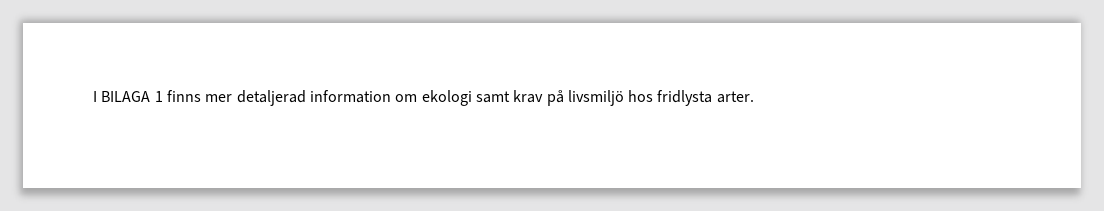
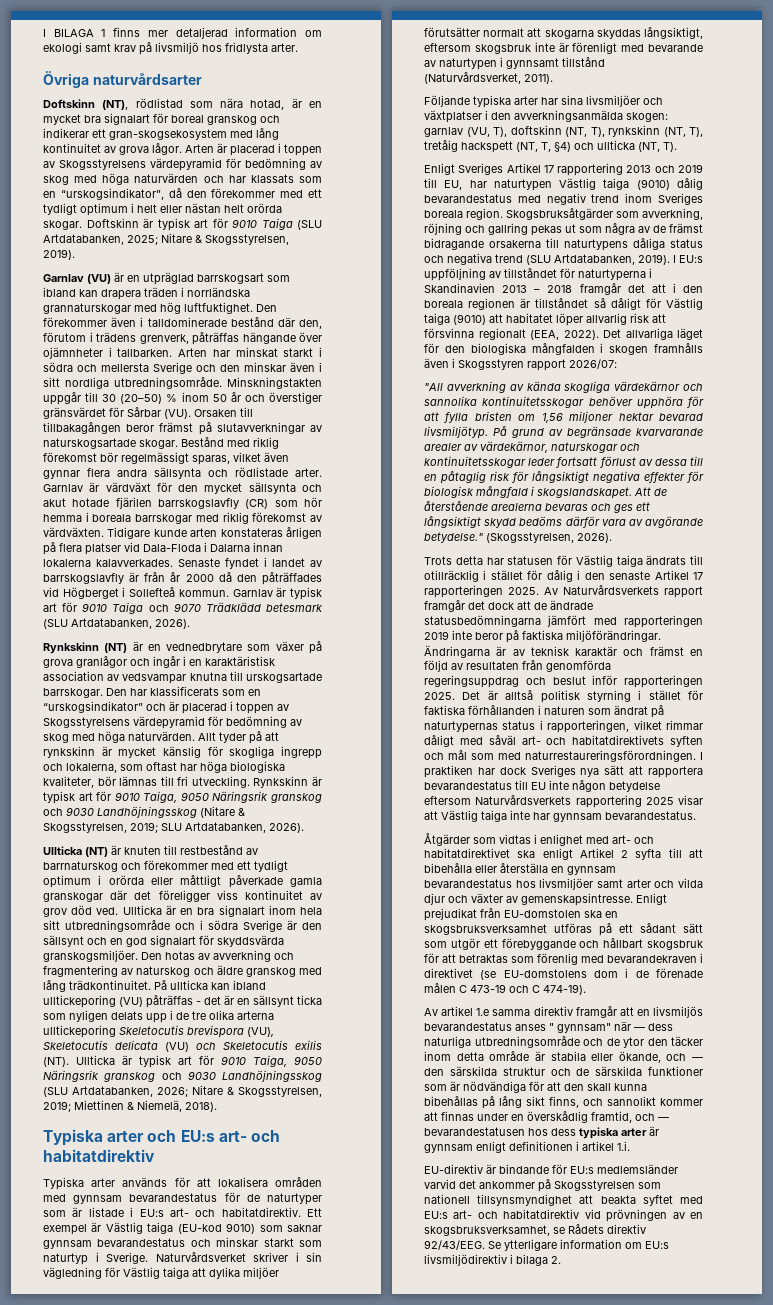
+ Övriga naturvårdsarter
+ Doftskinn (NT), rödlistad som nära hotad, är en mycket bra signalart för boreal granskog och indikerar ett gran-skogsekosystem med lång kontinuitet av grova lågor. Arten är placerad i toppen av Skogsstyrelsens värdepyramid för bedömning av skog med höga naturvärden och har klassats som en “urskogsindikator”, då den förekommer med ett tydligt optimum i helt eller nästan helt orörda skogar. Doftskinn är typisk art för 9010 Taiga (SLU Artdatabanken, 2025; Nitare & Skogsstyrelsen, 2019).
+ Garnlav (VU) är en utpräglad barrskogsart som ibland kan drapera träden i norrländska grannaturskogar med hög luftfuktighet. Den förekommer även i talldominerade bestånd där den, förutom i trädens grenverk, påträffas hängande över ojämnheter i tallbarken. Arten har minskat starkt i södra och mellersta Sverige och den minskar även i sitt nordliga utbredningsområde. Minskningstakten uppgår till 30 (20–50) % inom 50 år och överstiger gränsvärdet för Sårbar (VU). Orsaken till tillbakagången beror främst på slutavverkningar av naturskogsartade skogar. Bestånd med riklig förekomst bör regelmässigt sparas, vilket även gynnar flera andra sällsynta och rödlistade arter. Garnlav är värdväxt för den mycket sällsynta och akut hotade fjärilen barrskogslavfly (CR) som hör hemma i boreala barrskogar med riklig förekomst av värdväxten. Tidigare kunde arten konstateras årligen på flera platser vid Dala-Floda i Dalarna innan lokalerna kalavverkades. Senaste fyndet i landet av barrskogslavfly är från år 2000 då den påträffades vid Högberget i Sollefteå kommun. Garnlav är typisk art för 9010 Taiga och 9070 Trädklädd betesmark (SLU Artdatabanken, 2026).
+ Rynkskinn (NT) är en vednedbrytare som växer på grova granlågor och ingår i en karaktäristisk association av vedsvampar knutna till urskogsartade barrskogar. Den har klassificerats som en “urskogsindikator” och är placerad i toppen av Skogsstyrelsens värdepyramid för bedömning av skog med höga naturvärden. Allt tyder på att rynkskinn är mycket känslig för skogliga ingrepp och lokalerna, som oftast har höga biologiska kvaliteter, bör lämnas till fri utveckling. Rynkskinn är typisk art för 9010 Taiga, 9050 Näringsrik granskog och 9030 Landhöjningsskog (Nitare & Skogsstyrelsen, 2019; SLU Artdatabanken, 2026).
+ Ullticka (NT) är knuten till restbestånd av barrnaturskog och förekommer med ett tydligt optimum i orörda eller måttligt påverkade gamla granskogar där det föreligger viss kontinuitet av grov död ved. Ullticka är en bra signalart inom hela sitt utbredningsområde och i södra Sverige är den sällsynt och en god signalart för skyddsvärda granskogsmiljöer. Den hotas av avverkning och fragmentering av naturskog och äldre granskog med lång trädkontinuitet. På ullticka kan ibland ulltickeporing (VU) påträffas - det är en sällsynt ticka som nyligen delats upp i de tre olika arterna ulltickeporing Skeletocutis brevispora (VU), Skeletocutis delicata (VU) och Skeletocutis exilis (NT). Ullticka är typisk art för 9010 Taiga, 9050 Näringsrik granskog och 9030 Landhöjningsskog (SLU Artdatabanken, 2026; Nitare & Skogsstyrelsen, 2019; Miettinen & Niemelä, 2018).
+ Typiska arter och EU:s art- och habitatdirektiv
+ Typiska arter används för att lokalisera områden med gynnsam bevarandestatus för de naturtyper som är listade i EU:s art- och habitatdirektiv. Ett exempel är Västlig taiga (EU-kod 9010) som saknar gynnsam bevarandestatus och minskar starkt som naturtyp i Sverige. Naturvårdsverket skriver i sin vägledning för Västlig taiga att dylika miljöer förutsätter normalt att skogarna skyddas långsiktigt, eftersom skogsbruk inte är förenligt med bevarande av naturtypen i gynnsamt tillstånd (Naturvårdsverket, 2011).
+ Följande typiska arter har sina livsmiljöer och växtplatser i den avverkningsanmälda skogen: garnlav (VU, T), doftskinn (NT, T), rynkskinn (NT, T), tretåig hackspett (NT, T, §4) och ullticka (NT, T).
+ Enligt Sveriges Artikel 17 rapportering 2013 och 2019 till EU, har naturtypen Västlig taiga (9010) dålig bevarandestatus med negativ trend inom Sveriges boreala region. Skogsbruksåtgärder som avverkning, röjning och gallring pekas ut som några av de främst bidragande orsakerna till naturtypens dåliga status och negativa trend (SLU Artdatabanken, 2019). I EU:s uppföljning av tillståndet för naturtyperna i Skandinavien 2013 – 2018 framgår det att i den boreala regionen är tillståndet så dåligt för Västlig taiga (9010) att habitatet löper allvarlig risk att försvinna regionalt (EEA, 2022). Det allvarliga läget för den biologiska mångfalden i skogen framhålls även i Skogsstyren rapport 2026/07:
+ "All avverkning av kända skogliga värdekärnor och sannolika kontinuitetsskogar behöver upphöra för att fylla bristen om 1,56 miljoner hektar bevarad livsmiljötyp. På grund av begränsade kvarvarande arealer av värdekärnor, naturskogar och kontinuitetsskogar leder fortsatt förlust av dessa till en påtaglig risk för långsiktigt negativa effekter för biologisk mångfald i skogslandskapet. Att de återstående arealerna bevaras och ges ett långsiktigt skydd bedöms därför vara av avgörande betydelse." (Skogsstyrelsen, 2026).
+ Trots detta har statusen för Västlig taiga ändrats till otillräcklig i stället för dålig i den senaste Artikel 17 rapporteringen 2025. Av Naturvårdsverkets rapport framgår det dock att de ändrade statusbedömningarna jämfört med rapporteringen 2019 inte beror på faktiska miljöförändringar. Ändringarna är av teknisk karaktär och främst en följd av resultaten från genomförda regeringsuppdrag och beslut inför rapporteringen 2025. Det är alltså politisk styrning i stället för faktiska förhållanden i naturen som ändrat på naturtypernas status i rapporteringen, vilket rimmar dåligt med såväl art- och habitatdirektivets syften och mål som med naturrestaureringsförordningen. I praktiken har dock Sveriges nya sätt att rapportera bevarandestatus till EU inte någon betydelse eftersom Naturvårdsverkets rapportering 2025 visar att Västlig taiga inte har gynnsam bevarandestatus.
+ Åtgärder som vidtas i enlighet med art- och habitatdirektivet ska enligt Artikel 2 syfta till att bibehålla eller återställa en gynnsam bevarandestatus hos livsmiljöer samt arter och vilda djur och växter av gemenskapsintresse. Enligt prejudikat från EU-domstolen ska en skogsbruksverksamhet utföras på ett sådant sätt som utgör ett förebyggande och hållbart skogsbruk för att betraktas som förenlig med bevarandekraven i direktivet (se EU-domstolens dom i de förenade målen C 473-19 och C 474-19).
+ Av artikel 1.e samma direktiv framgår att en livsmiljös bevarandestatus anses " gynnsam" när — dess naturliga utbredningsområde och de ytor den täcker inom detta område är stabila eller ökande, och — den särskilda struktur och de särskilda funktioner som är nödvändiga för att den skall kunna bibehållas på lång sikt finns, och sannolikt kommer att finnas under en överskådlig framtid, och — bevarandestatusen hos dess typiska arter är gynnsam enligt definitionen i artikel 1.i.
+ EU-direktiv är bindande för EU:s medlemsländer varvid det ankommer på Skogsstyrelsen som nationell tillsynsmyndighet att beakta syftet med EU:s art- och habitatdirektiv vid prövningen av en skogsbruksverksamhet, se Rådets direktiv 92/43/EEG. Se ytterligare information om EU:s livsmiljödirektiv i bilaga 2.

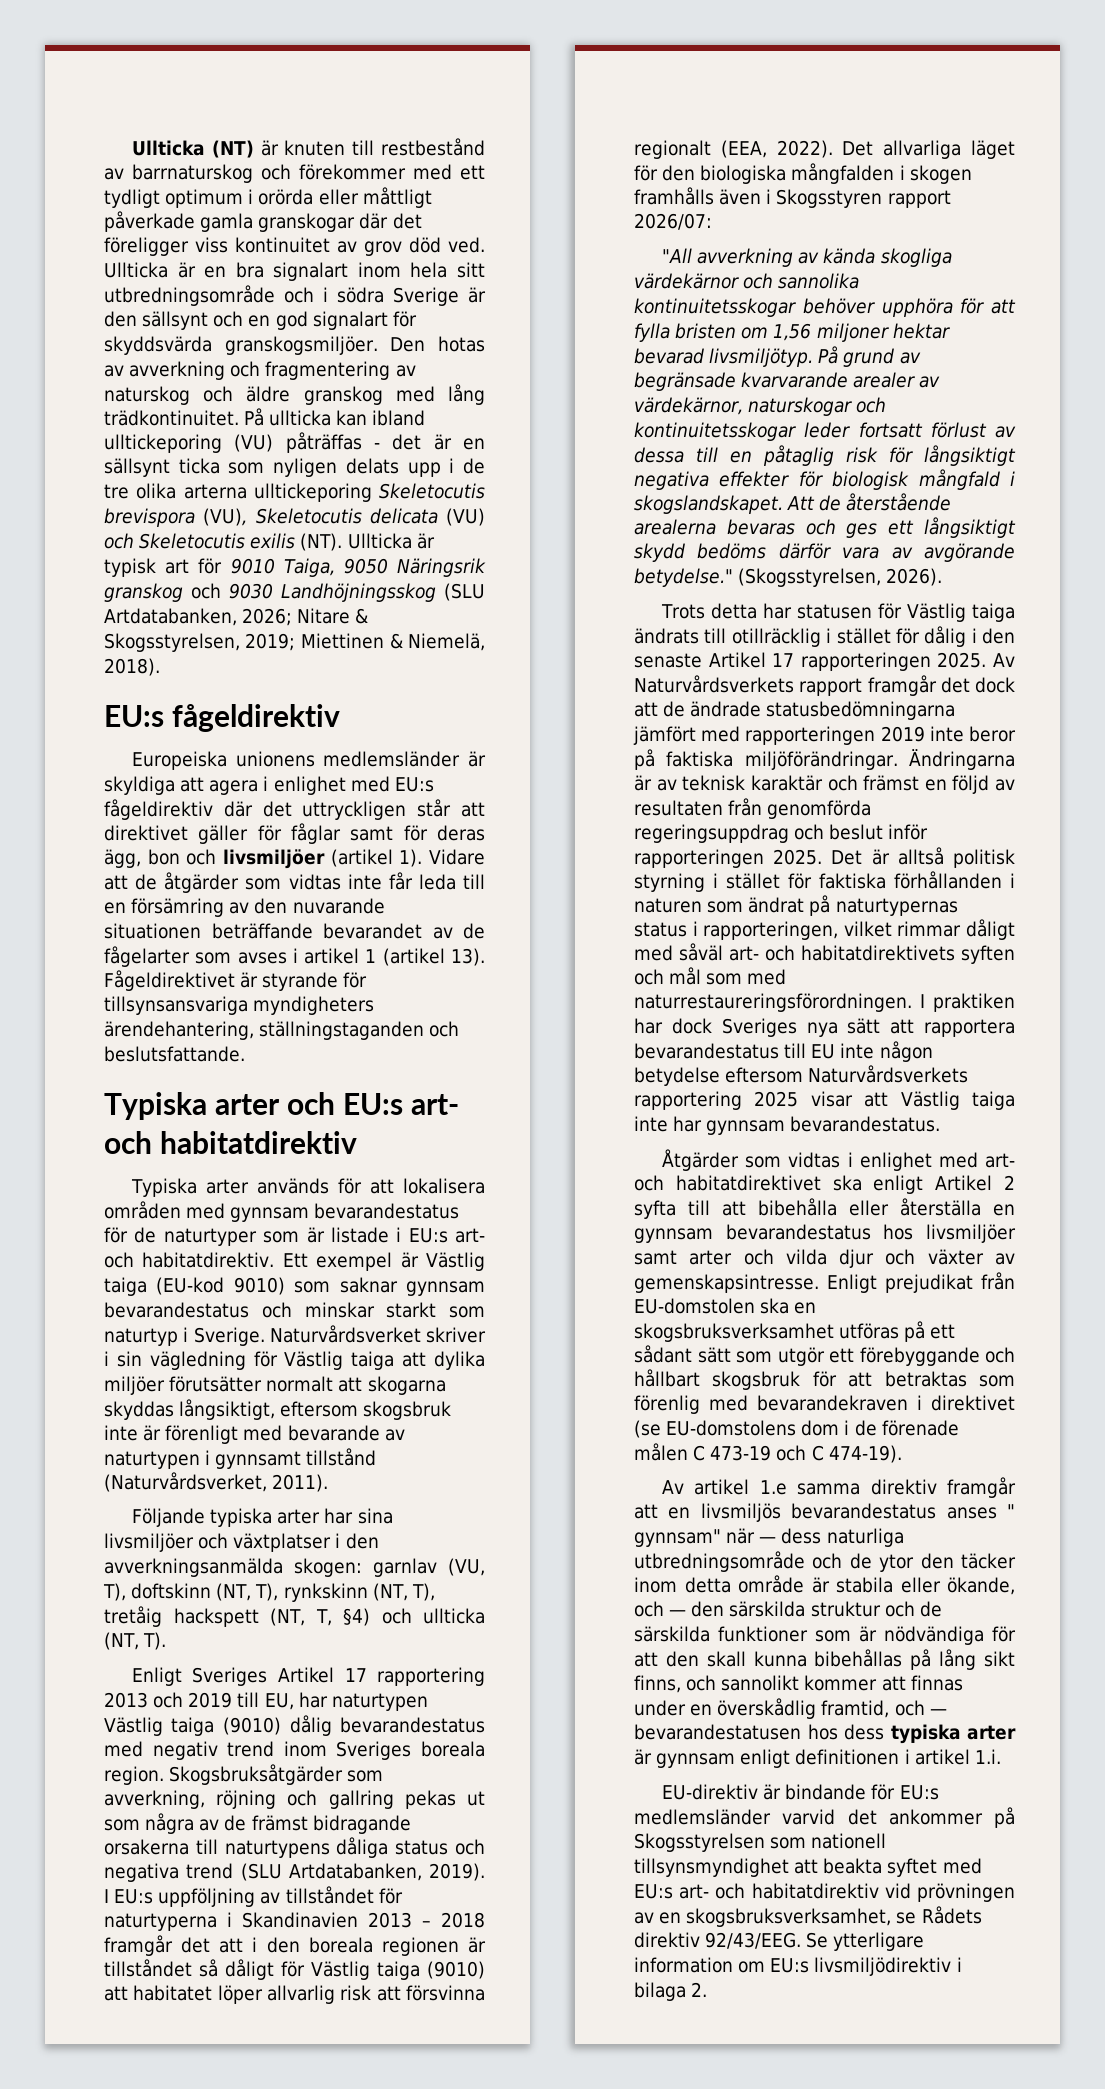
- I BILAGA 1 finns mer detaljerad information om ekologi samt krav på livsmiljö hos fridlysta arter.
- Övriga naturvårdsarter
- Doftskinn (NT), rödlistad som nära hotad, är en mycket bra signalart för boreal granskog och indikerar ett gran-skogsekosystem med lång kontinuitet av grova lågor. Arten är placerad i toppen av Skogsstyrelsens värdepyramid för bedömning av skog med höga naturvärden och har klassats som en “urskogsindikator”, då den förekommer med ett tydligt optimum i helt eller nästan helt orörda skogar. Doftskinn är typisk art för 9010 Taiga (SLU Artdatabanken, 2025; Nitare & Skogsstyrelsen, 2019).
- Garnlav (VU) är en utpräglad barrskogsart som ibland kan drapera träden i norrländska grannaturskogar med hög luftfuktighet. Den förekommer även i talldominerade bestånd där den, förutom i trädens grenverk, påträffas hängande över ojämnheter i tallbarken. Arten har minskat starkt i södra och mellersta Sverige och den minskar även i sitt nordliga utbredningsområde. Minskningstakten uppgår till 30 (20–50) % inom 50 år och överstiger gränsvärdet för Sårbar (VU). Orsaken till tillbakagången beror främst på slutavverkningar av naturskogsartade skogar. Bestånd med riklig förekomst bör regelmässigt sparas, vilket även gynnar flera andra sällsynta och rödlistade arter. Garnlav är värdväxt för den mycket sällsynta och akut hotade fjärilen barrskogslavfly (CR) som hör hemma i boreala barrskogar med riklig förekomst av värdväxten. Tidigare kunde arten konstateras årligen på flera platser vid Dala-Floda i Dalarna innan lokalerna kalavverkades. Senaste fyndet i landet av barrskogslavfly är från år 2000 då den påträffades vid Högberget i Sollefteå kommun. Garnlav är typisk art för 9010 Taiga och 9070 Trädklädd betesmark (SLU Artdatabanken, 2026).
- Rynkskinn (NT) är en vednedbrytare som växer på grova granlågor och ingår i en karaktäristisk association av vedsvampar knutna till urskogsartade barrskogar. Den har klassificerats som en “urskogsindikator” och är placerad i toppen av Skogsstyrelsens värdepyramid för bedömning av skog med höga naturvärden. Allt tyder på att rynkskinn är mycket känslig för skogliga ingrepp och lokalerna, som oftast har höga biologiska kvaliteter, bör lämnas till fri utveckling. Rynkskinn är typisk art för 9010 Taiga, 9050 Näringsrik granskog och 9030 Landhöjningsskog (Nitare & Skogsstyrelsen, 2019; SLU Artdatabanken, 2026).
  På ullticka kan ibland ulltickeporing (VU) påträffas - det är en sällsynt ticka som nyligen delats upp i de tre olika arterna ulltickeporing Skeletocutis brevispora (VU), Skeletocutis delicata (VU) och Skeletocutis exilis (NT). Ullticka är typisk art för 9010 Taiga, 9050 Näringsrik granskog och 9030 Landhöjningsskog (SLU Artdatabanken, 2026; Nitare & Skogsstyrelsen, 2019; Miettinen & Niemelä, 2018).
+ EU:s fågeldirektiv
+ Europeiska unionens medlemsländer är skyldiga att agera i enlighet med EU:s fågeldirektiv där det uttryckligen står att direktivet gäller för fåglar samt för deras ägg, bon och livsmiljöer (artikel 1). Vidare att de åtgärder som vidtas inte får leda till en försämring av den nuvarande situationen beträffande bevarandet av de fågelarter som avses i artikel 1 (artikel 13). Fågeldirektivet är styrande för tillsynsansvariga myndigheters ärendehantering, ställningstaganden och beslutsfattande.

